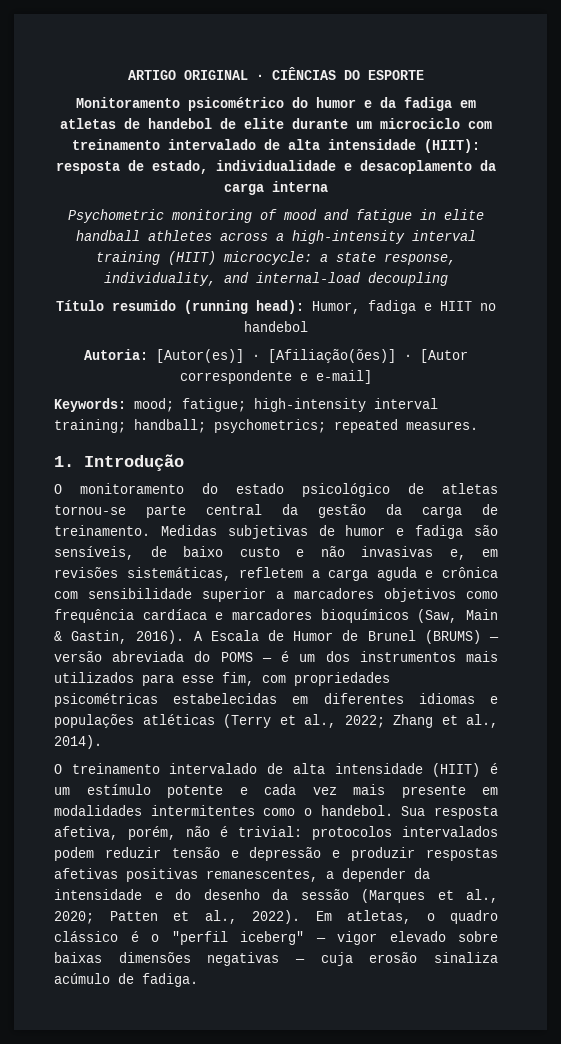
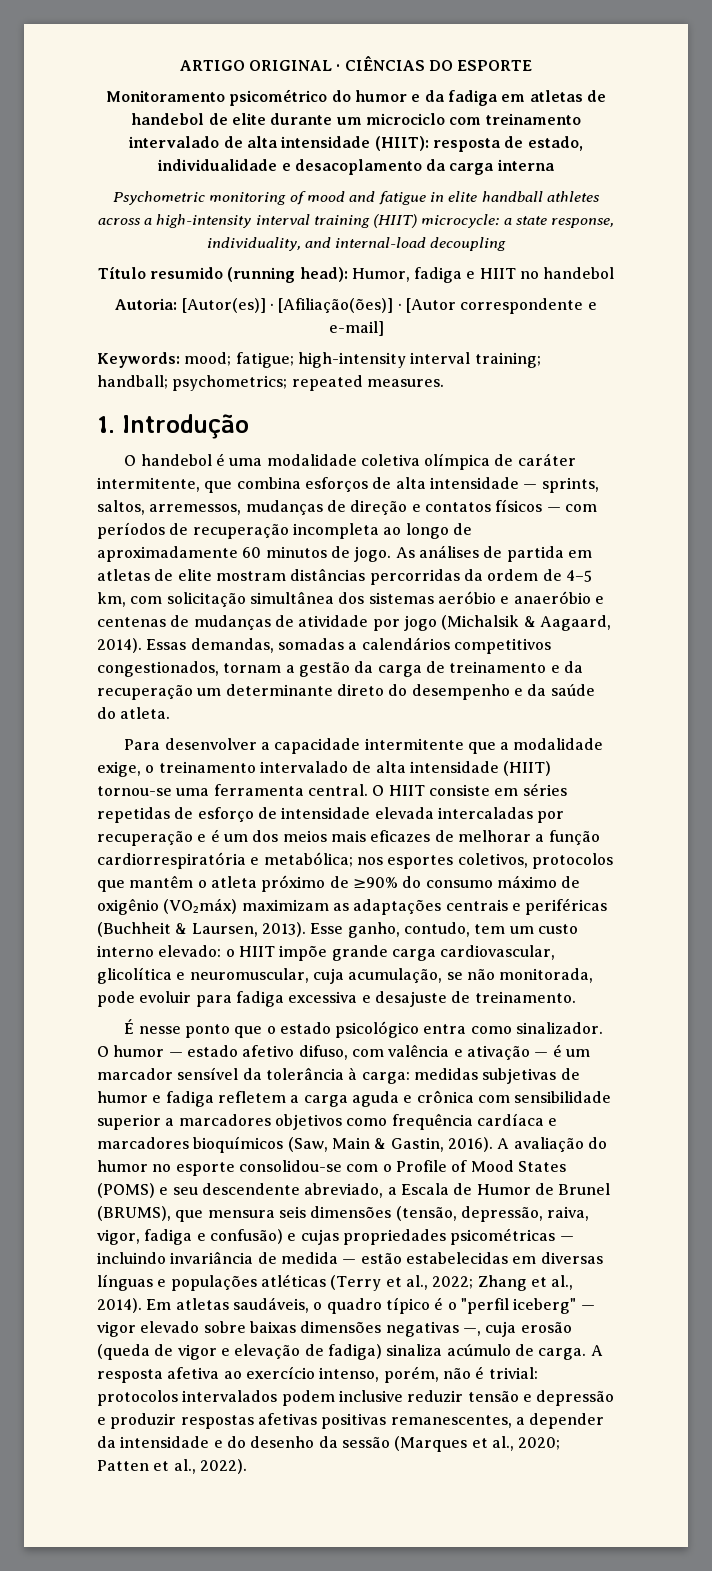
- O monitoramento do estado psicológico de atletas tornou-se parte central da gestão da carga de treinamento. Medidas subjetivas de humor e fadiga são sensíveis, de baixo custo e não invasivas e, em revisões sistemáticas, refletem a carga aguda e crônica com sensibilidade superior a marcadores objetivos como frequência cardíaca e marcadores bioquímicos (Saw, Main & Gastin, 2016).
+ O handebol é uma modalidade coletiva olímpica de caráter intermitente, que combina esforços de alta intensidade — sprints, saltos, arremessos, mudanças de direção e contatos físicos — com períodos de recuperação incompleta ao longo de aproximadamente 60 minutos de jogo. As análises de partida em atletas de elite mostram distâncias percorridas da ordem de 4–5 km, com solicitação simultânea dos sistemas aeróbio e anaeróbio e centenas de mudanças de atividade por jogo (Michalsik & Aagaard, 2014). Essas demandas, somadas a calendários competitivos congestionados, tornam a gestão da carga de treinamento e da recuperação um determinante direto do desempenho e da saúde do atleta.
+ Para desenvolver a capacidade intermitente que a modalidade exige, o treinamento intervalado de alta intensidade (HIIT) tornou-se uma ferramenta central. O HIIT consiste em séries repetidas de esforço de intensidade elevada intercaladas por recuperação e é um dos meios mais eficazes de melhorar a função cardiorrespiratória e metabólica; nos esportes coletivos, protocolos que mantêm o atleta próximo de ≥90% do consumo máximo de oxigênio (VO₂máx) maximizam as adaptações centrais e periféricas (Buchheit & Laursen, 2013). Esse ganho, contudo, tem um custo interno elevado: o HIIT impõe grande carga cardiovascular, glicolítica e neuromuscular, cuja acumulação, se não monitorada, pode evoluir para fadiga excessiva e desajuste de treinamento.
+ É nesse ponto que o estado psicológico entra como sinalizador. O humor — estado afetivo difuso, com valência e ativação — é um marcador sensível da tolerância à carga: medidas subjetivas de humor e fadiga refletem a carga aguda e crônica com sensibilidade superior a marcadores objetivos como frequência cardíaca e marcadores bioquímicos (Saw, Main & Gastin, 2016).
- A Escala de Humor de Brunel (BRUMS) — versão abreviada do POMS — é um dos instrumentos mais utilizados para esse fim, com propriedades psicométricas estabelecidas em diferentes idiomas e populações atléticas (Terry et al., 2022; Zhang et al., 2014).
- O treinamento intervalado de alta intensidade (HIIT) é um estímulo potente e cada vez mais presente em modalidades intermitentes como o handebol. Sua resposta afetiva, porém, não é trivial: protocolos intervalados podem reduzir tensão e depressão e produzir respostas afetivas positivas remanescentes, a depender da intensidade e do desenho da sessão (Marques et al., 2020; Patten et al., 2022). Em atletas, o quadro clássico é o "perfil iceberg" — vigor elevado sobre baixas dimensões negativas — cuja erosão sinaliza acúmulo de fadiga.
+ A avaliação do humor no esporte consolidou-se com o Profile of Mood States (POMS) e seu descendente abreviado, a Escala de Humor de Brunel (BRUMS), que mensura seis dimensões (tensão, depressão, raiva, vigor, fadiga e confusão) e cujas propriedades psicométricas — incluindo invariância de medida — estão estabelecidas em diversas línguas e populações atléticas (Terry et al., 2022; Zhang et al., 2014). Em atletas saudáveis, o quadro típico é o "perfil iceberg" — vigor elevado sobre baixas dimensões negativas —, cuja erosão (queda de vigor e elevação de fadiga) sinaliza acúmulo de carga. A resposta afetiva ao exercício intenso, porém, não é trivial: protocolos intervalados podem inclusive reduzir tensão e depressão e produzir respostas afetivas positivas remanescentes, a depender da intensidade e do desenho da sessão (Marques et al., 2020; Patten et al., 2022).

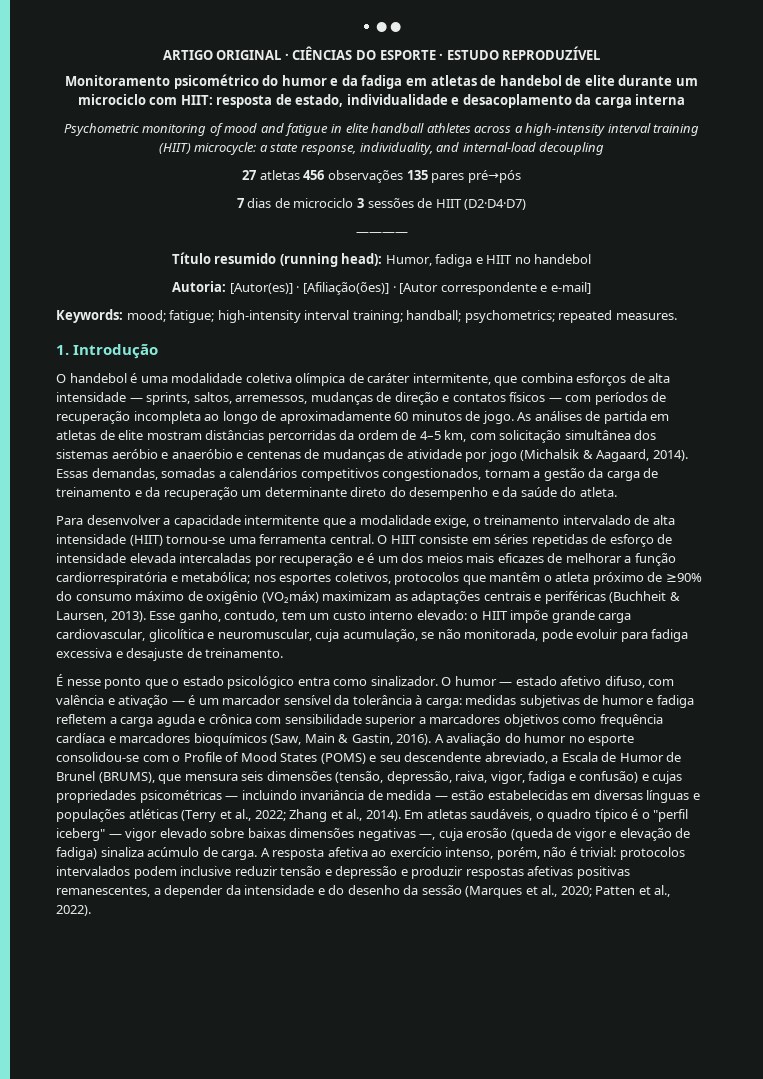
+ ● ●
- ARTIGO ORIGINAL · CIÊNCIAS DO ESPORTE
+ ARTIGO ORIGINAL · CIÊNCIAS DO ESPORTE · ESTUDO REPRODUZÍVEL
- Monitoramento psicométrico do humor e da fadiga em atletas de handebol de elite durante um microciclo com treinamento intervalado de alta intensidade (HIIT): resposta de estado, individualidade e desacoplamento da carga interna
+ Monitoramento psicométrico do humor e da fadiga em atletas de handebol de elite durante um microciclo com HIIT: resposta de estado, individualidade e desacoplamento da carga interna
+ 27 atletas 456 observações 135 pares pré→pós
+ 7 dias de microciclo 3 sessões de HIIT (D2·D4·D7)
+ ————

